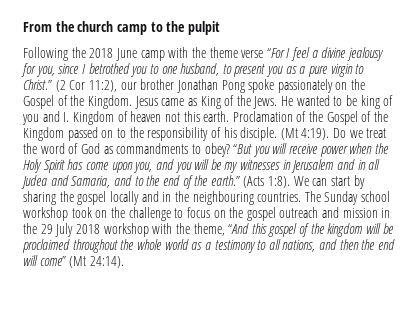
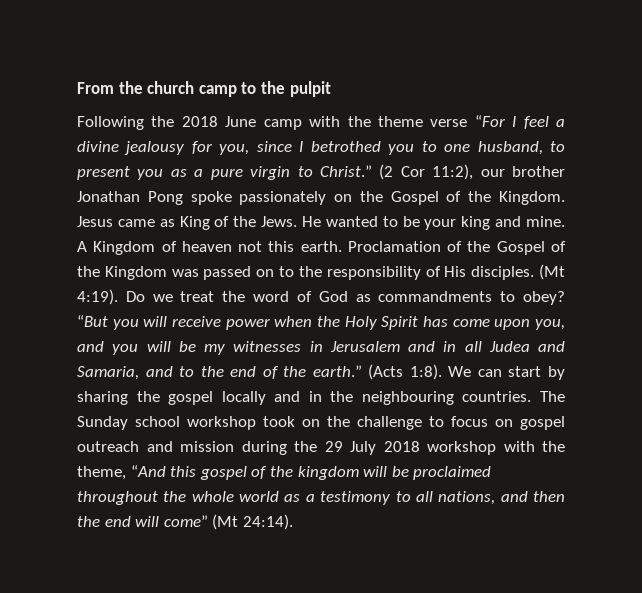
- He wanted to be king of you and I. Kingdom of heaven not this earth.
+ He wanted to be your king and mine. A Kingdom of heaven not this earth.
- Proclamation of the Gospel of the Kingdom passed on to the responsibility of his disciple.
+ Proclamation of the Gospel of the Kingdom was passed on to the responsibility of His disciples.
- The Sunday school workshop took on the challenge to focus on the gospel outreach and mission in the 29 July 2018 workshop with the theme, “And this gospel of the kingdom will be proclaimed throughout the whole world as a testimony to all nations, and then the end will come” (Mt 24:14).
+ The Sunday school workshop took on the challenge to focus on gospel outreach and mission during the 29 July 2018 workshop with the theme, “And this gospel of the kingdom will be proclaimed throughout the whole world as a testimony to all nations, and then the end will come” (Mt 24:14).

